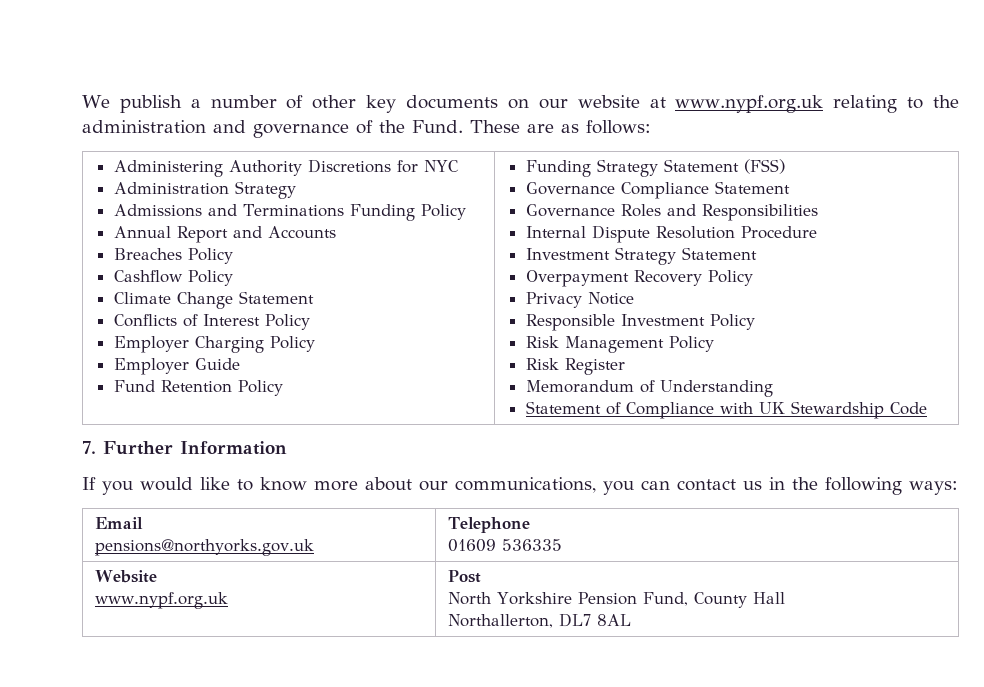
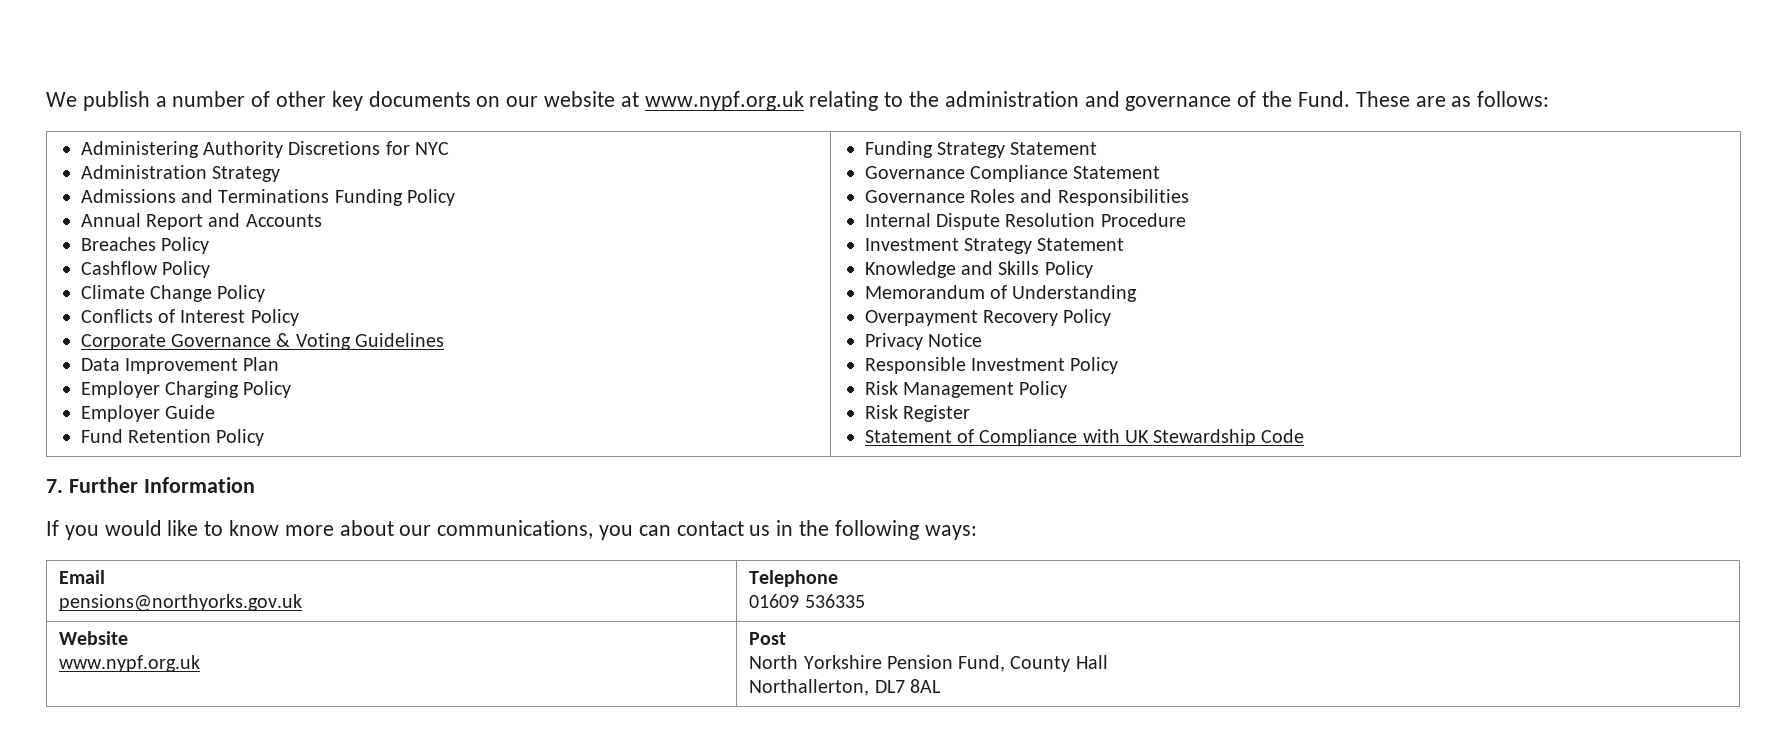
- Climate Change Statement
+ Climate Change Policy
+ Corporate Governance & Voting Guidelines
+ Data Improvement Plan
- Funding Strategy Statement (FSS)
+ Funding Strategy Statement
+ Knowledge and Skills Policy
+ Memorandum of Understanding
- Memorandum of Understanding

